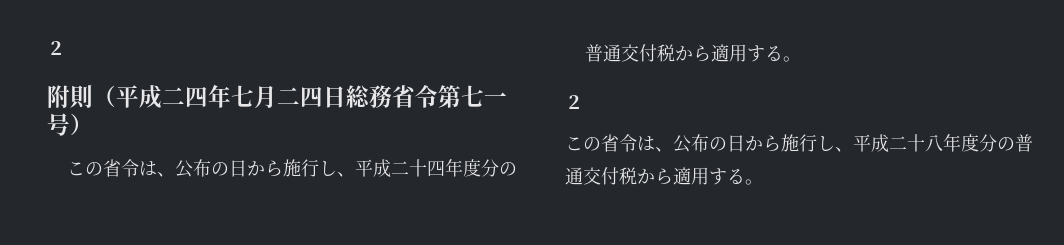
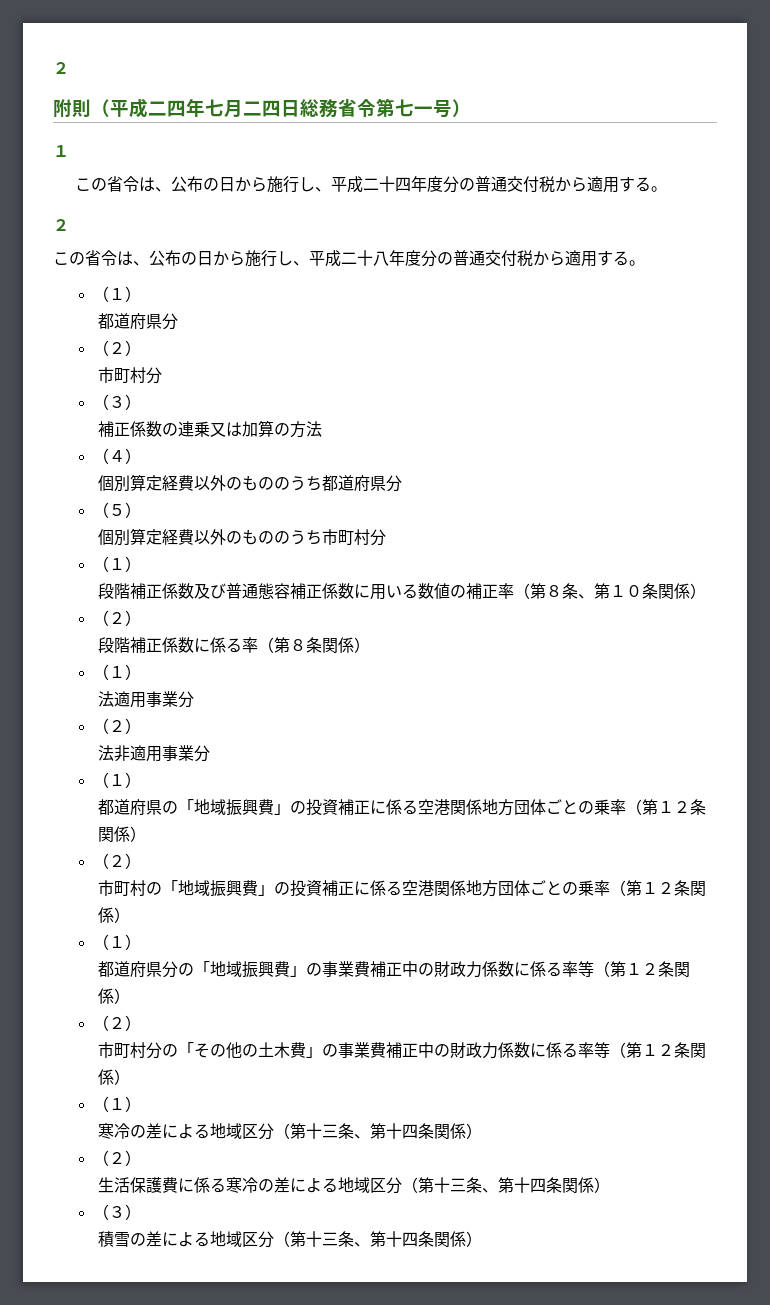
  附則（平成二四年七月二四日総務省令第七一号）
+ １
  この省令は、公布の日から施行し、平成二十八年度分の普通交付税から適用する。
+ （１）
+ 都道府県分
+ （２）
+ 市町村分
+ （３）
+ 補正係数の連乗又は加算の方法
+ （４）
+ 個別算定経費以外のもののうち都道府県分
+ （５）
+ 個別算定経費以外のもののうち市町村分
+ （１）
+ 段階補正係数及び普通態容補正係数に用いる数値の補正率（第８条、第１０条関係）
+ （２）
+ 段階補正係数に係る率（第８条関係）
+ （１）
+ 法適用事業分
+ （２）
+ 法非適用事業分
+ （１）
+ 都道府県の「地域振興費」の投資補正に係る空港関係地方団体ごとの乗率（第１２条関係）
+ （２）
+ 市町村の「地域振興費」の投資補正に係る空港関係地方団体ごとの乗率（第１２条関係）
+ （１）
+ 都道府県分の「地域振興費」の事業費補正中の財政力係数に係る率等（第１２条関係）
+ （２）
+ 市町村分の「その他の土木費」の事業費補正中の財政力係数に係る率等（第１２条関係）
+ （１）
+ 寒冷の差による地域区分（第十三条、第十四条関係）
+ （２）
+ 生活保護費に係る寒冷の差による地域区分（第十三条、第十四条関係）
+ （３）
+ 積雪の差による地域区分（第十三条、第十四条関係）

